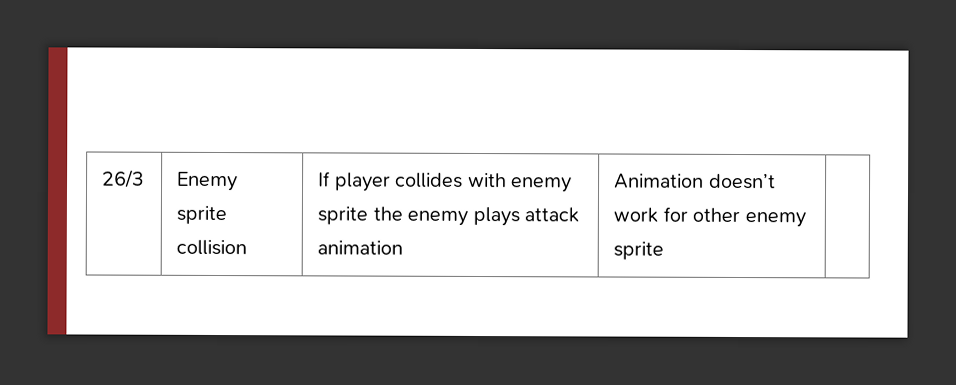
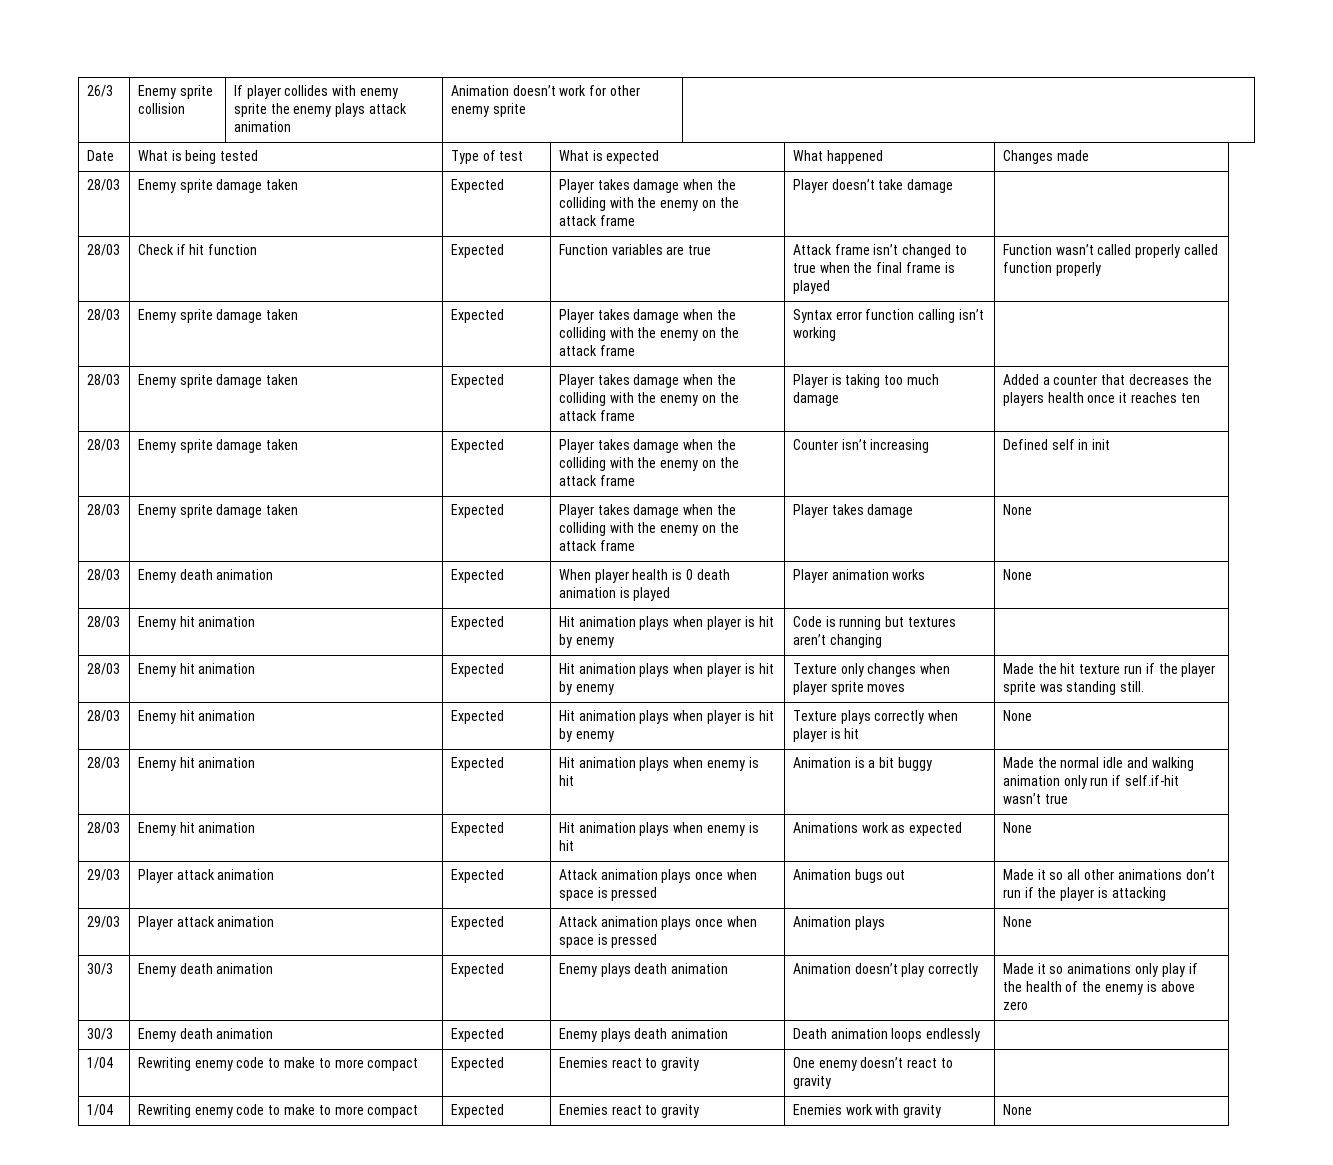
+ Date | What is being tested | Type of test | What is expected | What happened | Changes made
+ 28/03 | Enemy sprite damage taken | Expected | Player takes damage when the colliding with the enemy on the attack frame | Player doesn’t take damage |
+ 28/03 | Check if hit function | Expected | Function variables are true | Attack frame isn’t changed to true when the final frame is played | Function wasn’t called properly called function properly
+ 28/03 | Enemy sprite damage taken | Expected | Player takes damage when the colliding with the enemy on the attack frame | Syntax error function calling isn’t working |
+ 28/03 | Enemy sprite damage taken | Expected | Player takes damage when the colliding with the enemy on the attack frame | Player is taking too much damage | Added a counter that decreases the players health once it reaches ten
+ 28/03 | Enemy sprite damage taken | Expected | Player takes damage when the colliding with the enemy on the attack frame | Counter isn’t increasing | Defined self in init
+ 28/03 | Enemy sprite damage taken | Expected | Player takes damage when the colliding with the enemy on the attack frame | Player takes damage | None
+ 28/03 | Enemy death animation | Expected | When player health is 0 death animation is played | Player animation works | None
+ 28/03 | Enemy hit animation | Expected | Hit animation plays when player is hit by enemy | Code is running but textures aren’t changing |
+ 28/03 | Enemy hit animation | Expected | Hit animation plays when player is hit by enemy | Texture only changes when player sprite moves | Made the hit texture run if the player sprite was standing still.
+ 28/03 | Enemy hit animation | Expected | Hit animation plays when player is hit by enemy | Texture plays correctly when player is hit | None
+ 28/03 | Enemy hit animation | Expected | Hit animation plays when enemy is hit | Animation is a bit buggy | Made the normal idle and walking animation only run if self.if-hit wasn’t true
+ 28/03 | Enemy hit animation | Expected | Hit animation plays when enemy is hit | Animations work as expected | None
+ 29/03 | Player attack animation | Expected | Attack animation plays once when space is pressed | Animation bugs out | Made it so all other animations don’t run if the player is attacking
+ 29/03 | Player attack animation | Expected | Attack animation plays once when space is pressed | Animation plays | None
+ 30/3 | Enemy death animation | Expected | Enemy plays death animation | Animation doesn’t play correctly | Made it so animations only play if the health of the enemy is above zero
+ 30/3 | Enemy death animation | Expected | Enemy plays death animation | Death animation loops endlessly |
+ 1/04 | Rewriting enemy code to make to more compact | Expected | Enemies react to gravity | One enemy doesn’t react to gravity |
+ 1/04 | Rewriting enemy code to make to more compact | Expected | Enemies react to gravity | Enemies work with gravity | None

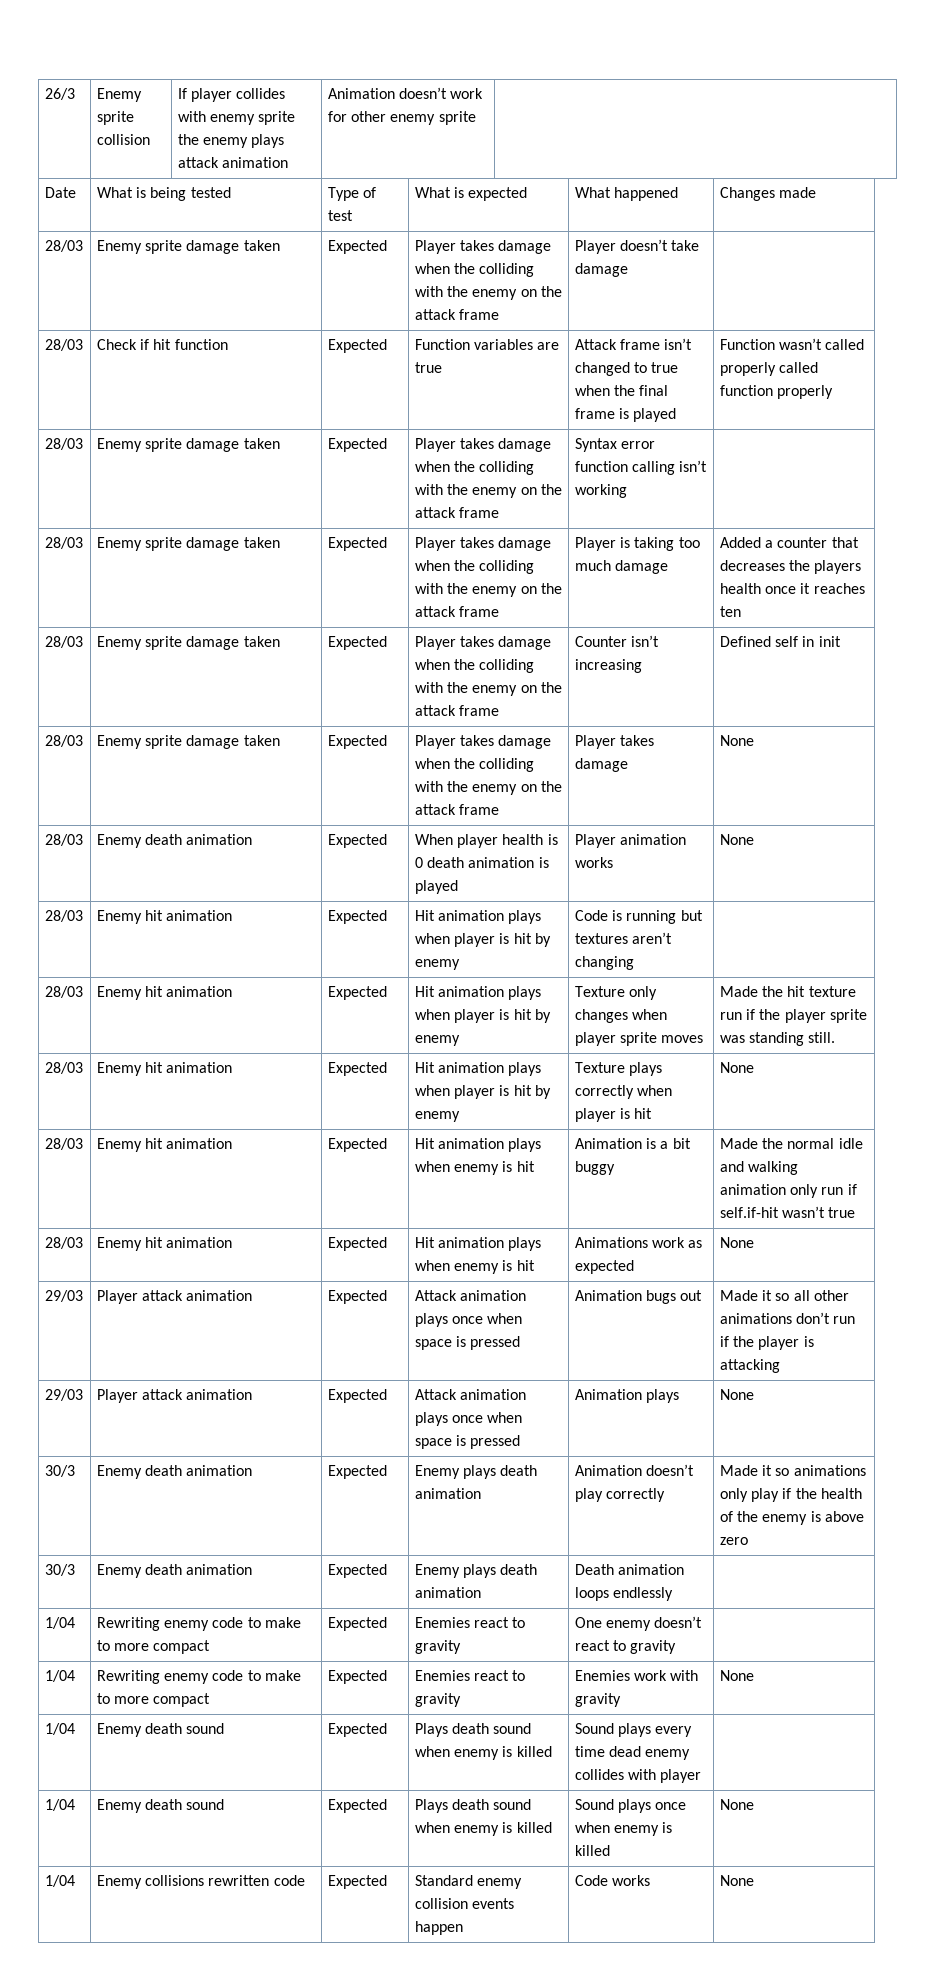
+ 1/04 | Enemy death sound | Expected | Plays death sound when enemy is killed | Sound plays every time dead enemy collides with player |
+ 1/04 | Enemy death sound | Expected | Plays death sound when enemy is killed | Sound plays once when enemy is killed | None
+ 1/04 | Enemy collisions rewritten code | Expected | Standard enemy collision events happen | Code works | None

